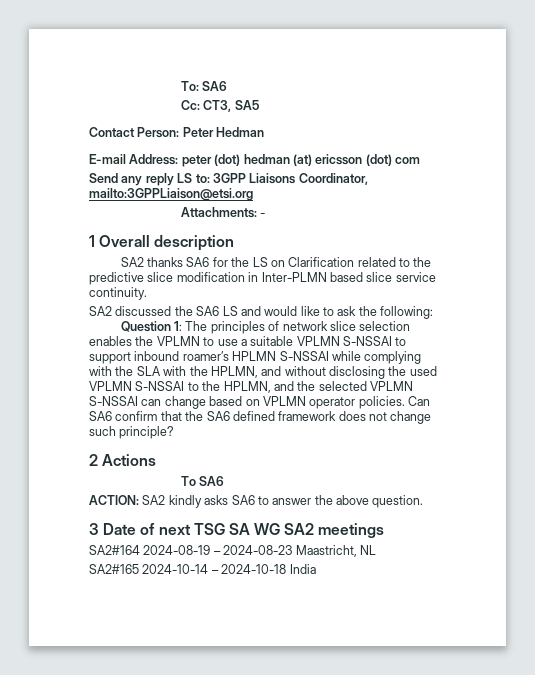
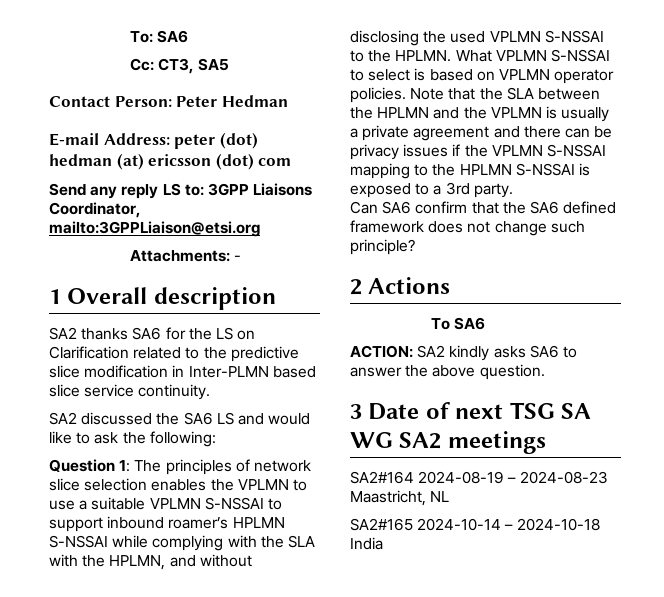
- Question 1: The principles of network slice selection enables the VPLMN to use a suitable VPLMN S-NSSAI to support inbound roamer’s HPLMN S-NSSAI while complying with the SLA with the HPLMN, and without disclosing the used VPLMN S-NSSAI to the HPLMN, and the selected VPLMN S-NSSAI can change based on VPLMN operator policies. Can SA6 confirm that the SA6 defined framework does not change such principle?
+ Question 1: The principles of network slice selection enables the VPLMN to use a suitable VPLMN S-NSSAI to support inbound roamer’s HPLMN S-NSSAI while complying with the SLA with the HPLMN, and without disclosing the used VPLMN S-NSSAI to the HPLMN. What VPLMN S-NSSAI to select is based on VPLMN operator policies. Note that the SLA between the HPLMN and the VPLMN is usually a private agreement and there can be privacy issues if the VPLMN S-NSSAI mapping to the HPLMN S-NSSAI is exposed to a 3rd party.
+ Can SA6 confirm that the SA6 defined framework does not change such principle?

